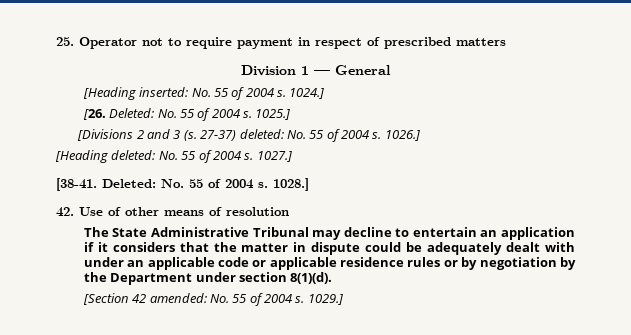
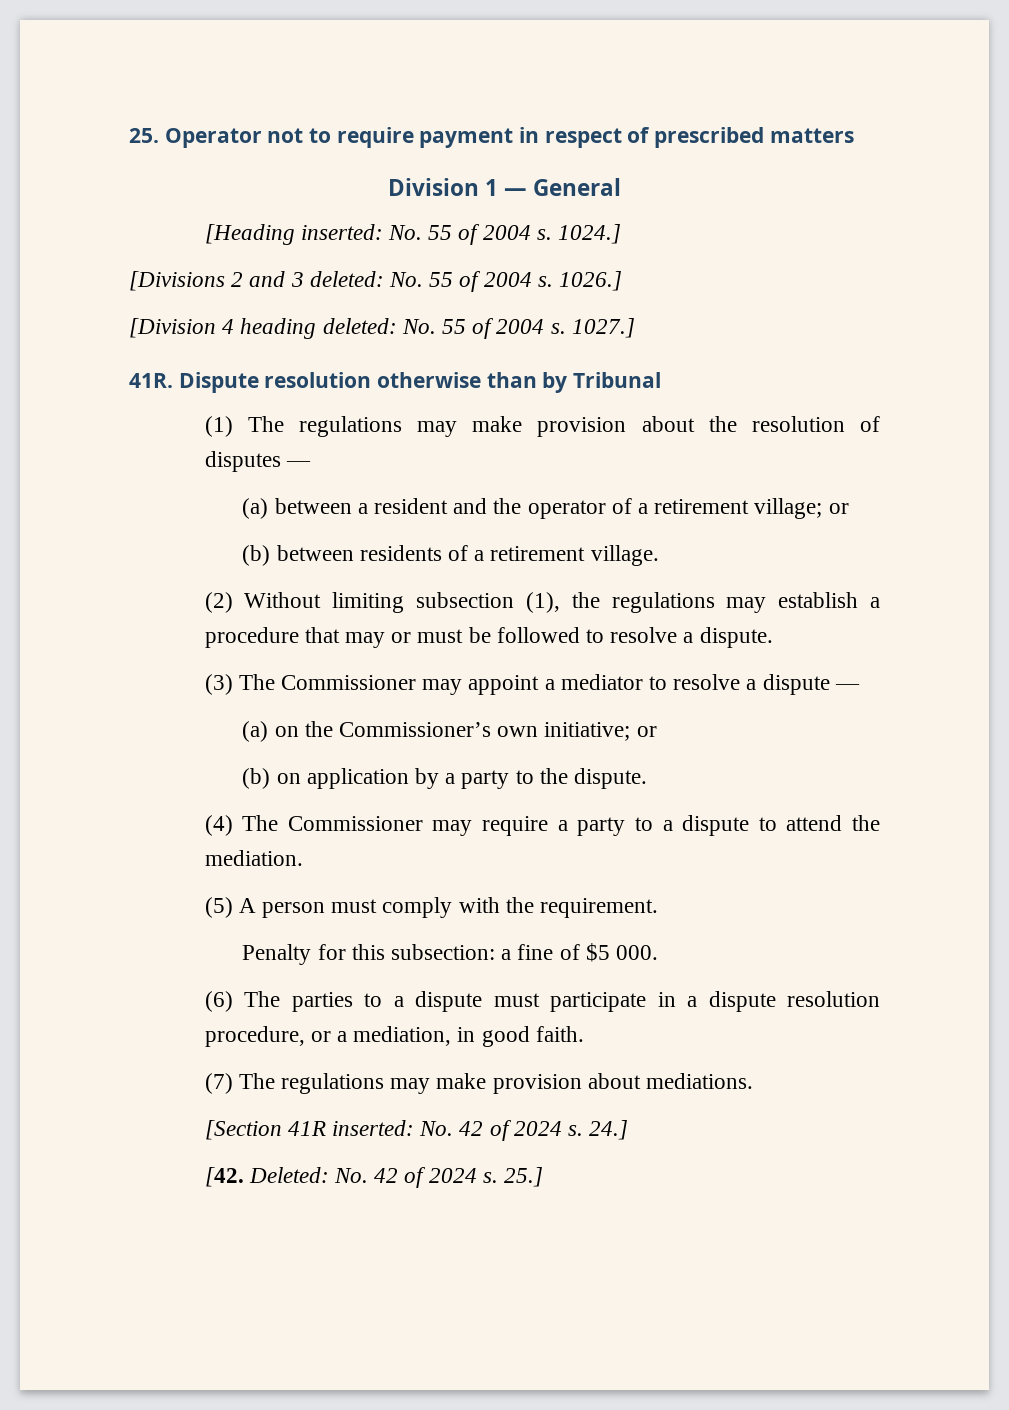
- [26. Deleted: No. 55 of 2004 s. 1025.]
- [Divisions 2 and 3 (s. 27-37) deleted: No. 55 of 2004 s.
+ [Divisions 2 and 3 deleted: No. 55 of 2004 s.
- [Heading deleted: No. 55 of 2004 s.
+ [Division 4 heading deleted: No. 55 of 2004 s.
- [38-41. Deleted: No. 55 of 2004 s. 1028.]
- 42. Use of other means of resolution
- The State Administrative Tribunal may decline to entertain an application if it considers that the matter in dispute could be adequately dealt with under an applicable code or applicable residence rules or by negotiation by the Department under section 8(1)(d).
- [Section 42 amended: No. 55 of 2004 s. 1029.]
+ 41R. Dispute resolution otherwise than by Tribunal
+ (1) The regulations may make provision about the resolution of disputes —
+ (a) between a resident and the operator of a retirement village; or
+ (b) between residents of a retirement village.
+ (2) Without limiting subsection (1), the regulations may establish a procedure that may or must be followed to resolve a dispute.
+ (3) The Commissioner may appoint a mediator to resolve a dispute —
+ (a) on the Commissioner’s own initiative; or
+ (b) on application by a party to the dispute.
+ (4) The Commissioner may require a party to a dispute to attend the mediation.
+ (5) A person must comply with the requirement.
+ Penalty for this subsection: a fine of $5 000.
+ (6) The parties to a dispute must participate in a dispute resolution procedure, or a mediation, in good faith.
+ (7) The regulations may make provision about mediations.
+ [Section 41R inserted: No. 42 of 2024 s. 24.]
+ [42. Deleted: No. 42 of 2024 s. 25.]

